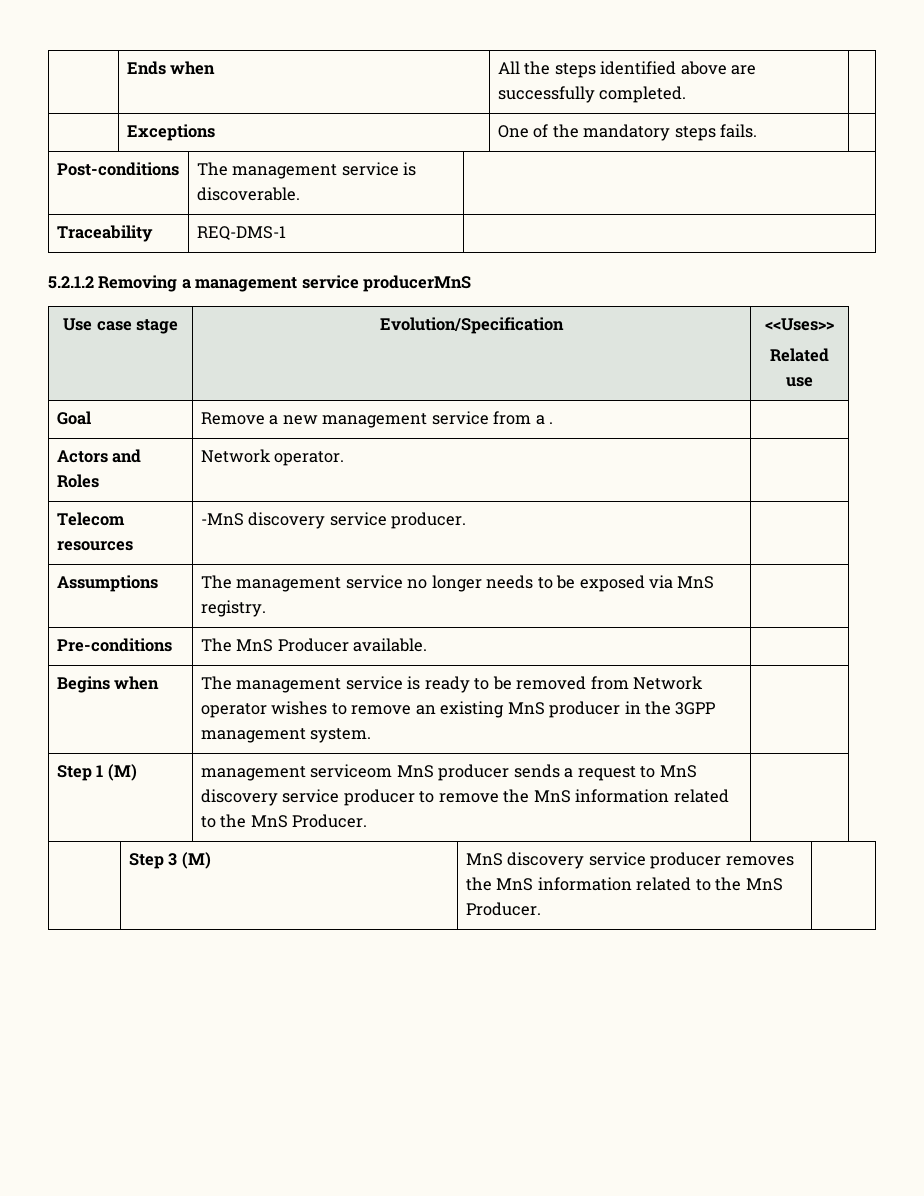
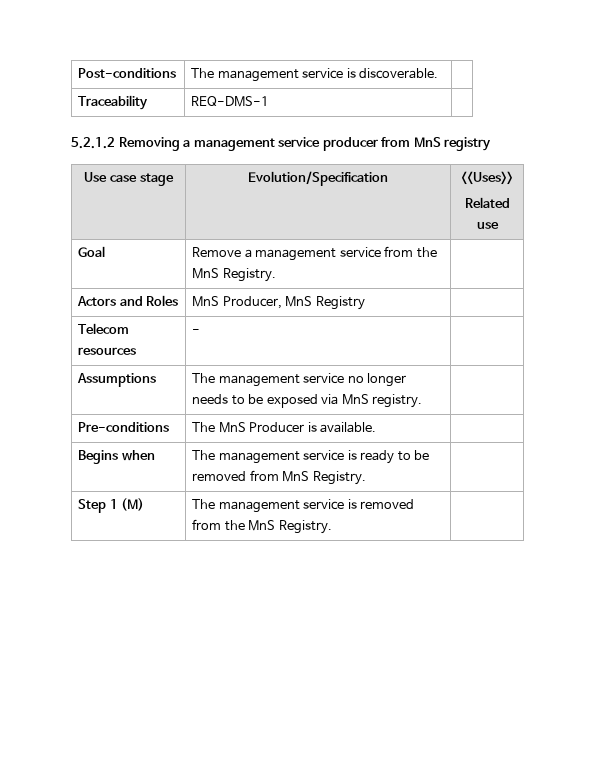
- | Ends when | All the steps identified above are successfully completed. |
- | Exceptions | One of the mandatory steps fails. |
- 5.2.1.2 Removing a management service producerMnS
+ 5.2.1.2 Removing a management service producer from MnS registry
- Goal | Remove a new management service from a . |
+ Goal | Remove a management service from the MnS Registry. |
- Actors and Roles | Network operator. |
- Telecom resources | -MnS discovery service producer. |
+ Actors and Roles | MnS Producer, MnS Registry |
+ Telecom resources | - |
- Pre-conditions | The MnS Producer available. |
+ Pre-conditions | The MnS Producer is available. |
- Begins when | The management service is ready to be removed from Network operator wishes to remove an existing MnS producer in the 3GPP management system. |
- Step 1 (M) | management serviceom MnS producer sends a request to MnS discovery service producer to remove the MnS information related to the MnS Producer. |
- | Step 3 (M) | MnS discovery service producer removes the MnS information related to the MnS Producer. |
+ Begins when | The management service is ready to be removed from MnS Registry. |
+ Step 1 (M) | The management service is removed from the MnS Registry. |

